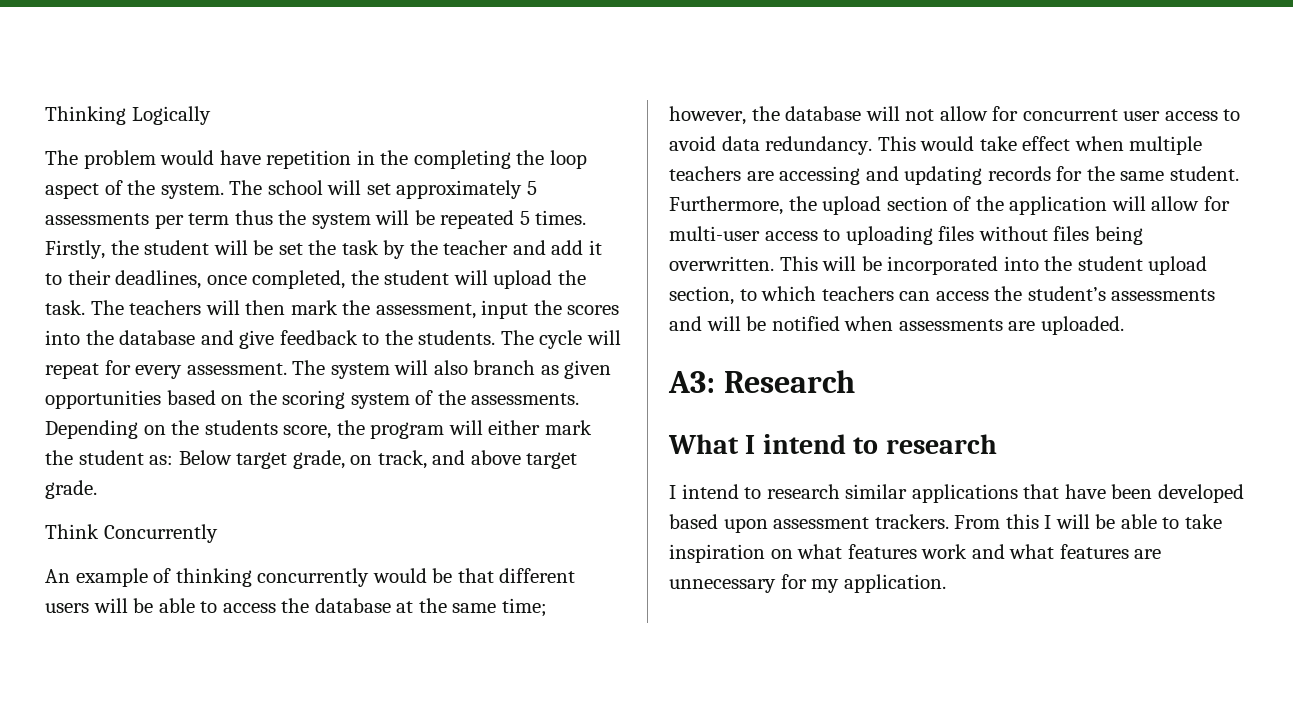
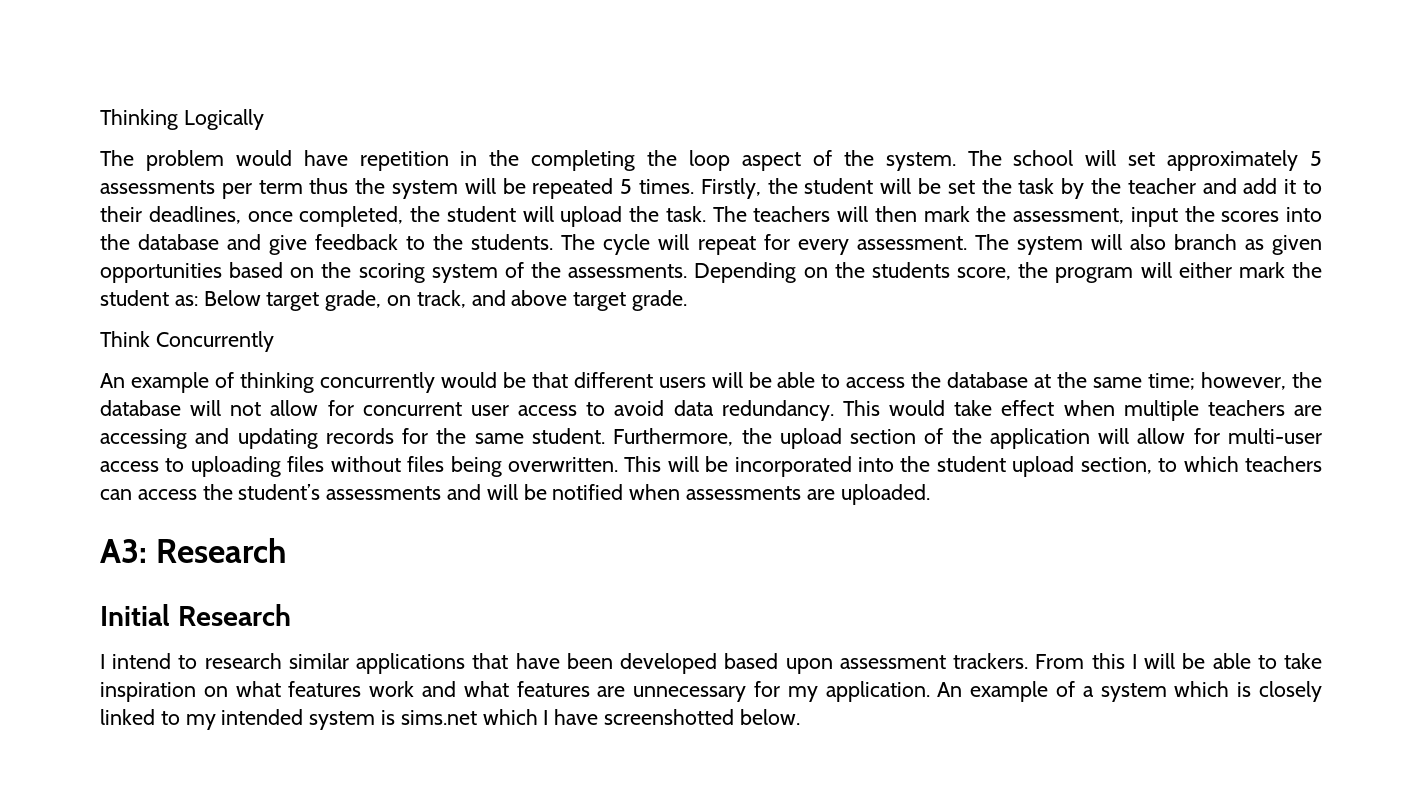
- What I intend to research
+ Initial Research
+ An example of a system which is closely linked to my intended system is sims.net which I have screenshotted below.

